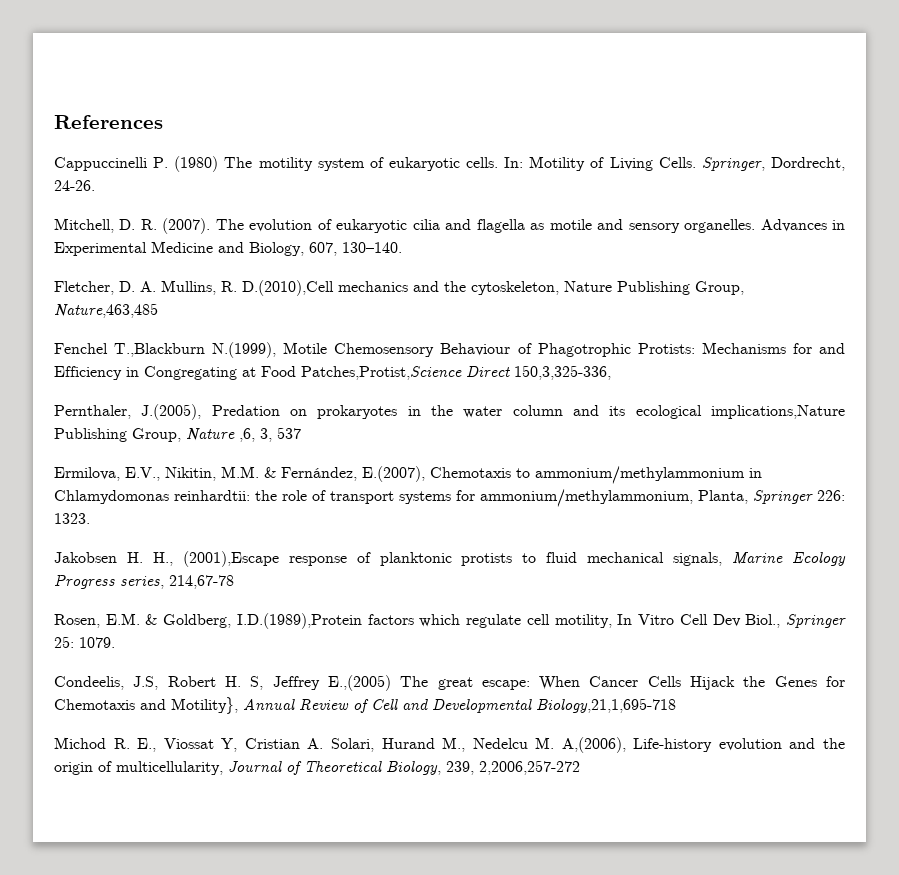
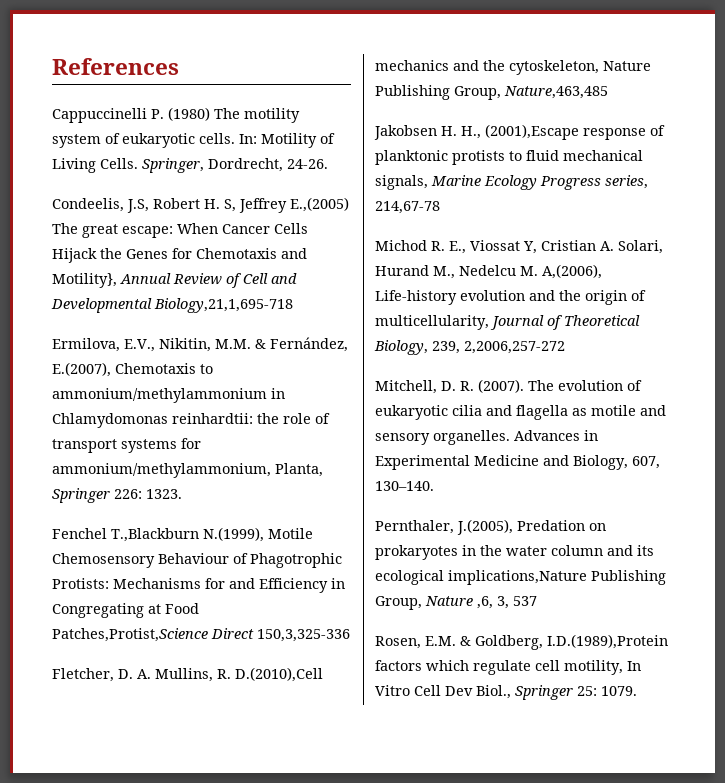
- Mitchell, D. R. (2007). The evolution of eukaryotic cilia and flagella as motile and sensory organelles. Advances in Experimental Medicine and Biology, 607, 130–140.
- Fletcher, D. A. Mullins, R. D.(2010),Cell mechanics and the cytoskeleton, Nature Publishing Group, Nature,463,485
- Fenchel T.,Blackburn N.(1999), Motile Chemosensory Behaviour of Phagotrophic Protists: Mechanisms for and Efficiency in Congregating at Food Patches,Protist,Science Direct 150,3,325-336,
- Pernthaler, J.(2005), Predation on prokaryotes in the water column and its ecological implications,Nature Publishing Group, Nature ,6, 3, 537
- Ermilova, E.V., Nikitin, M.M. & Fernández, E.(2007), Chemotaxis to ammonium/methylammonium in Chlamydomonas reinhardtii: the role of transport systems for ammonium/methylammonium, Planta, Springer 226: 1323.
- Jakobsen H. H., (2001),Escape response of planktonic protists to fluid mechanical signals, Marine Ecology Progress series, 214,67-78
- Rosen, E.M. & Goldberg, I.D.(1989),Protein factors which regulate cell motility, In Vitro Cell Dev Biol., Springer 25: 1079.
+ Ermilova, E.V., Nikitin, M.M. & Fernández, E.(2007), Chemotaxis to ammonium/methylammonium in Chlamydomonas reinhardtii: the role of transport systems for ammonium/methylammonium, Planta, Springer 226: 1323.
+ Fenchel T.,Blackburn N.(1999), Motile Chemosensory Behaviour of Phagotrophic Protists: Mechanisms for and Efficiency in Congregating at Food Patches,Protist,Science Direct 150,3,325-336
+ Fletcher, D. A. Mullins, R. D.(2010),Cell mechanics and the cytoskeleton, Nature Publishing Group, Nature,463,485
+ Jakobsen H. H., (2001),Escape response of planktonic protists to fluid mechanical signals, Marine Ecology Progress series, 214,67-78
+ Mitchell, D. R. (2007). The evolution of eukaryotic cilia and flagella as motile and sensory organelles. Advances in Experimental Medicine and Biology, 607, 130–140.
+ Pernthaler, J.(2005), Predation on prokaryotes in the water column and its ecological implications,Nature Publishing Group, Nature ,6, 3, 537
+ Rosen, E.M. & Goldberg, I.D.(1989),Protein factors which regulate cell motility, In Vitro Cell Dev Biol., Springer 25: 1079.

